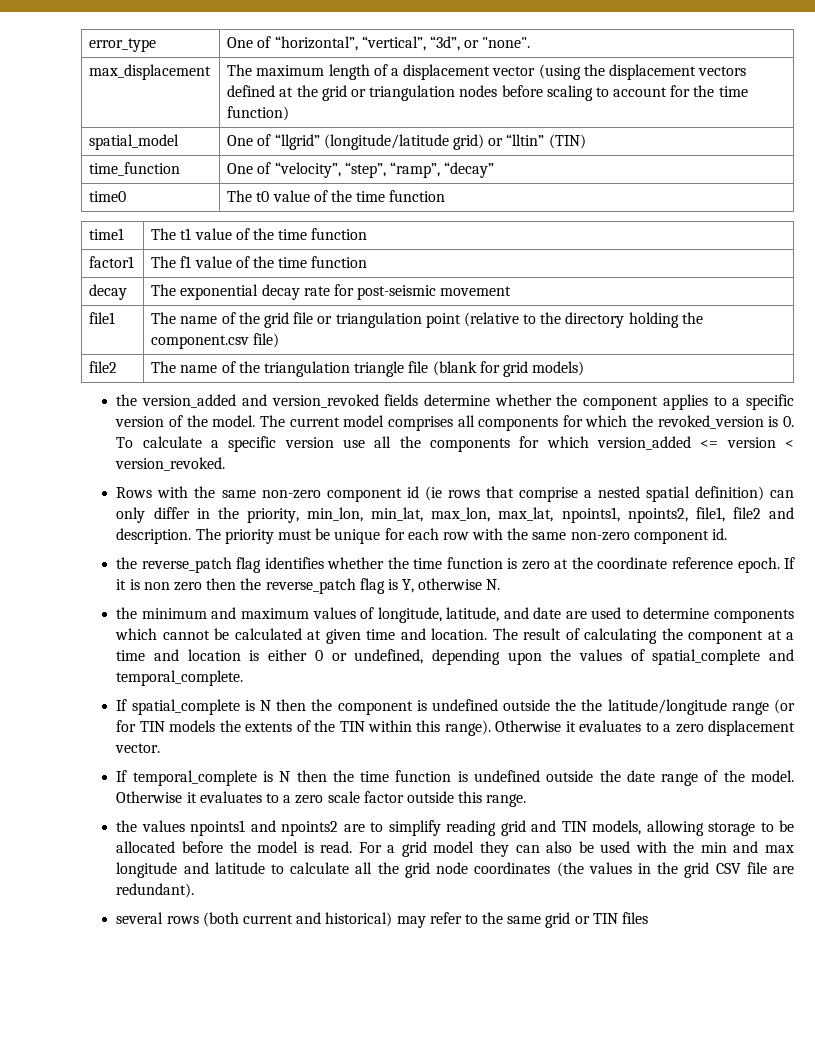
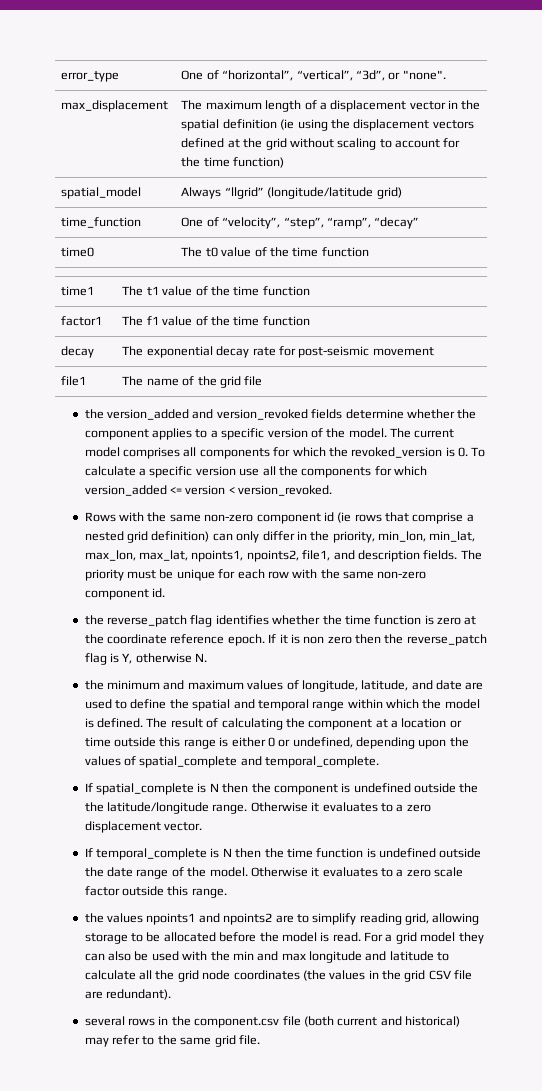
- max_displacement | The maximum length of a displacement vector (using the displacement vectors defined at the grid or triangulation nodes before scaling to account for the time function)
+ max_displacement | The maximum length of a displacement vector in the spatial definition (ie using the displacement vectors defined at the grid without scaling to account for the time function)
- spatial_model | One of “llgrid” (longitude/latitude grid) or “lltin” (TIN)
+ spatial_model | Always “llgrid” (longitude/latitude grid)
- file1 | The name of the grid file or triangulation point (relative to the directory holding the component.csv file)
- file2 | The name of the triangulation triangle file (blank for grid models)
+ file1 | The name of the grid file
- Rows with the same non-zero component id (ie rows that comprise a nested spatial definition) can only differ in the priority, min_lon, min_lat, max_lon, max_lat, npoints1, npoints2, file1, file2 and description.
+ Rows with the same non-zero component id (ie rows that comprise a nested grid definition) can only differ in the priority, min_lon, min_lat, max_lon, max_lat, npoints1, npoints2, file1, and description fields.
- the minimum and maximum values of longitude, latitude, and date are used to determine components which cannot be calculated at given time and location.
+ the minimum and maximum values of longitude, latitude, and date are used to define the spatial and temporal range within which the model is defined.
- The result of calculating the component at a time and location is either 0 or undefined, depending upon the values of spatial_complete and temporal_complete.
+ The result of calculating the component at a location or time outside this range is either 0 or undefined, depending upon the values of spatial_complete and temporal_complete.
- If spatial_complete is N then the component is undefined outside the the latitude/longitude range (or for TIN models the extents of the TIN within this range).
+ If spatial_complete is N then the component is undefined outside the the latitude/longitude range.
- the values npoints1 and npoints2 are to simplify reading grid and TIN models, allowing storage to be allocated before the model is read.
+ the values npoints1 and npoints2 are to simplify reading grid, allowing storage to be allocated before the model is read.
- several rows (both current and historical) may refer to the same grid or TIN files
+ several rows in the component.csv file (both current and historical) may refer to the same grid file.

